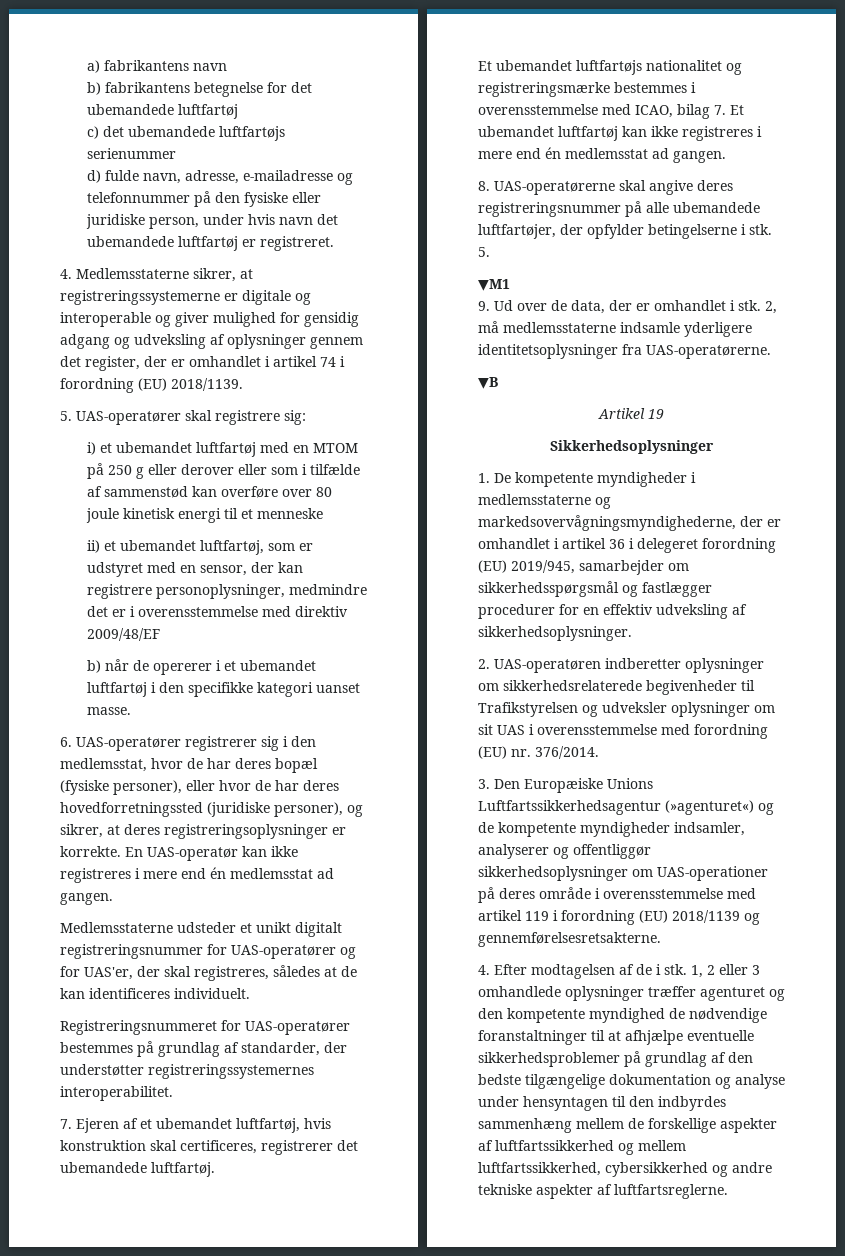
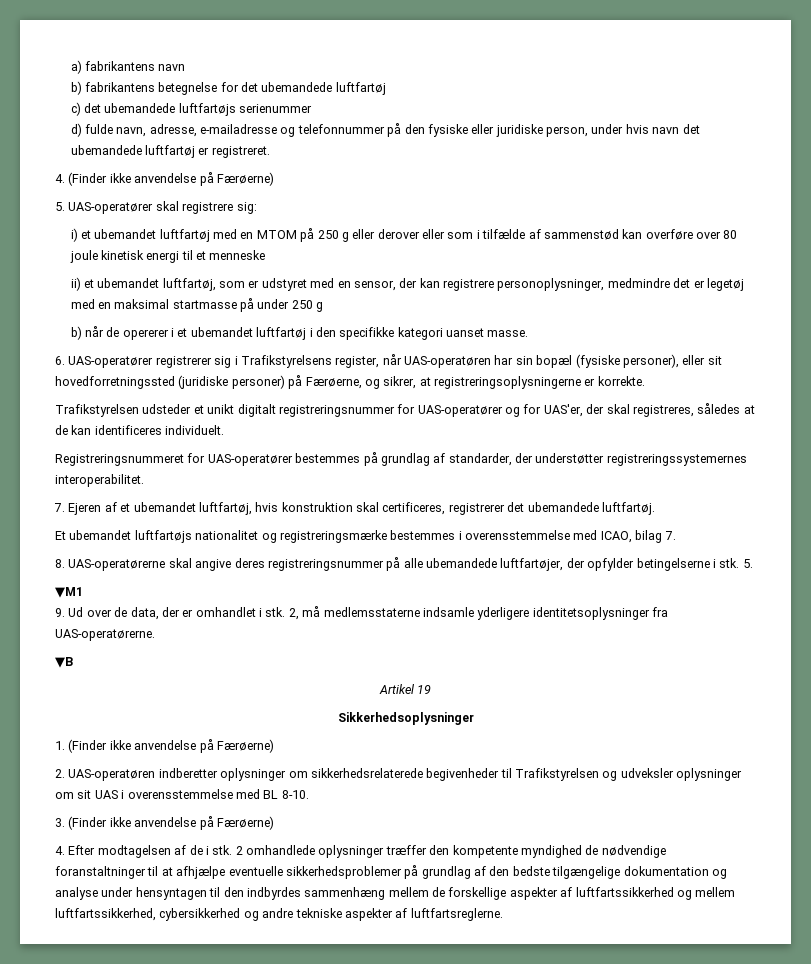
- 4. Medlemsstaterne sikrer, at registreringssystemerne er digitale og interoperable og giver mulighed for gensidig adgang og udveksling af oplysninger gennem det register, der er omhandlet i artikel 74 i forordning (EU) 2018/1139.
+ 4. (Finder ikke anvendelse på Færøerne)
- ii) et ubemandet luftfartøj, som er udstyret med en sensor, der kan registrere personoplysninger, medmindre det er i overensstemmelse med direktiv 2009/48/EF
+ ii) et ubemandet luftfartøj, som er udstyret med en sensor, der kan registrere personoplysninger, medmindre det er legetøj med en maksimal startmasse på under 250 g
- 6. UAS-operatører registrerer sig i den medlemsstat, hvor de har deres bopæl (fysiske personer), eller hvor de har deres hovedforretningssted (juridiske personer), og sikrer, at deres registreringsoplysninger er korrekte. En UAS-operatør kan ikke registreres i mere end én medlemsstat ad gangen.
- Medlemsstaterne udsteder et unikt digitalt registreringsnummer for UAS-operatører og for UAS'er, der skal registreres, således at de kan identificeres individuelt.
+ 6. UAS-operatører registrerer sig i Trafikstyrelsens register, når UAS-operatøren har sin bopæl (fysiske personer), eller sit hovedforretningssted (juridiske personer) på Færøerne, og sikrer, at registreringsoplysningerne er korrekte.
+ Trafikstyrelsen udsteder et unikt digitalt registreringsnummer for UAS-operatører og for UAS'er, der skal registreres, således at de kan identificeres individuelt.
- Et ubemandet luftfartøjs nationalitet og registreringsmærke bestemmes i overensstemmelse med ICAO, bilag 7. Et ubemandet luftfartøj kan ikke registreres i mere end én medlemsstat ad gangen.
+ Et ubemandet luftfartøjs nationalitet og registreringsmærke bestemmes i overensstemmelse med ICAO, bilag 7.
- 1. De kompetente myndigheder i medlemsstaterne og markedsovervågningsmyndighederne, der er omhandlet i artikel 36 i delegeret forordning (EU) 2019/945, samarbejder om sikkerhedsspørgsmål og fastlægger procedurer for en effektiv udveksling af sikkerhedsoplysninger.
+ 1. (Finder ikke anvendelse på Færøerne)
- 2. UAS-operatøren indberetter oplysninger om sikkerhedsrelaterede begivenheder til Trafikstyrelsen og udveksler oplysninger om sit UAS i overensstemmelse med forordning (EU) nr. 376/2014.
- 3. Den Europæiske Unions Luftfartssikkerhedsagentur (»agenturet«) og de kompetente myndigheder indsamler, analyserer og offentliggør sikkerhedsoplysninger om UAS-operationer på deres område i overensstemmelse med artikel 119 i forordning (EU) 2018/1139 og gennemførelsesretsakterne.
+ 2. UAS-operatøren indberetter oplysninger om sikkerhedsrelaterede begivenheder til Trafikstyrelsen og udveksler oplysninger om sit UAS i overensstemmelse med BL 8-10.
+ 3. (Finder ikke anvendelse på Færøerne)
- 1, 2 eller 3 omhandlede oplysninger træffer agenturet og den kompetente myndighed de nødvendige foranstaltninger til at afhjælpe eventuelle sikkerhedsproblemer på grundlag af den bedste tilgængelige dokumentation og analyse under hensyntagen til den indbyrdes sammenhæng mellem de forskellige aspekter af luftfartssikkerhed og mellem luftfartssikkerhed, cybersikkerhed og andre tekniske aspekter af luftfartsreglerne.
+ 2 omhandlede oplysninger træffer den kompetente myndighed de nødvendige foranstaltninger til at afhjælpe eventuelle sikkerhedsproblemer på grundlag af den bedste tilgængelige dokumentation og analyse under hensyntagen til den indbyrdes sammenhæng mellem de forskellige aspekter af luftfartssikkerhed og mellem luftfartssikkerhed, cybersikkerhed og andre tekniske aspekter af luftfartsreglerne.

